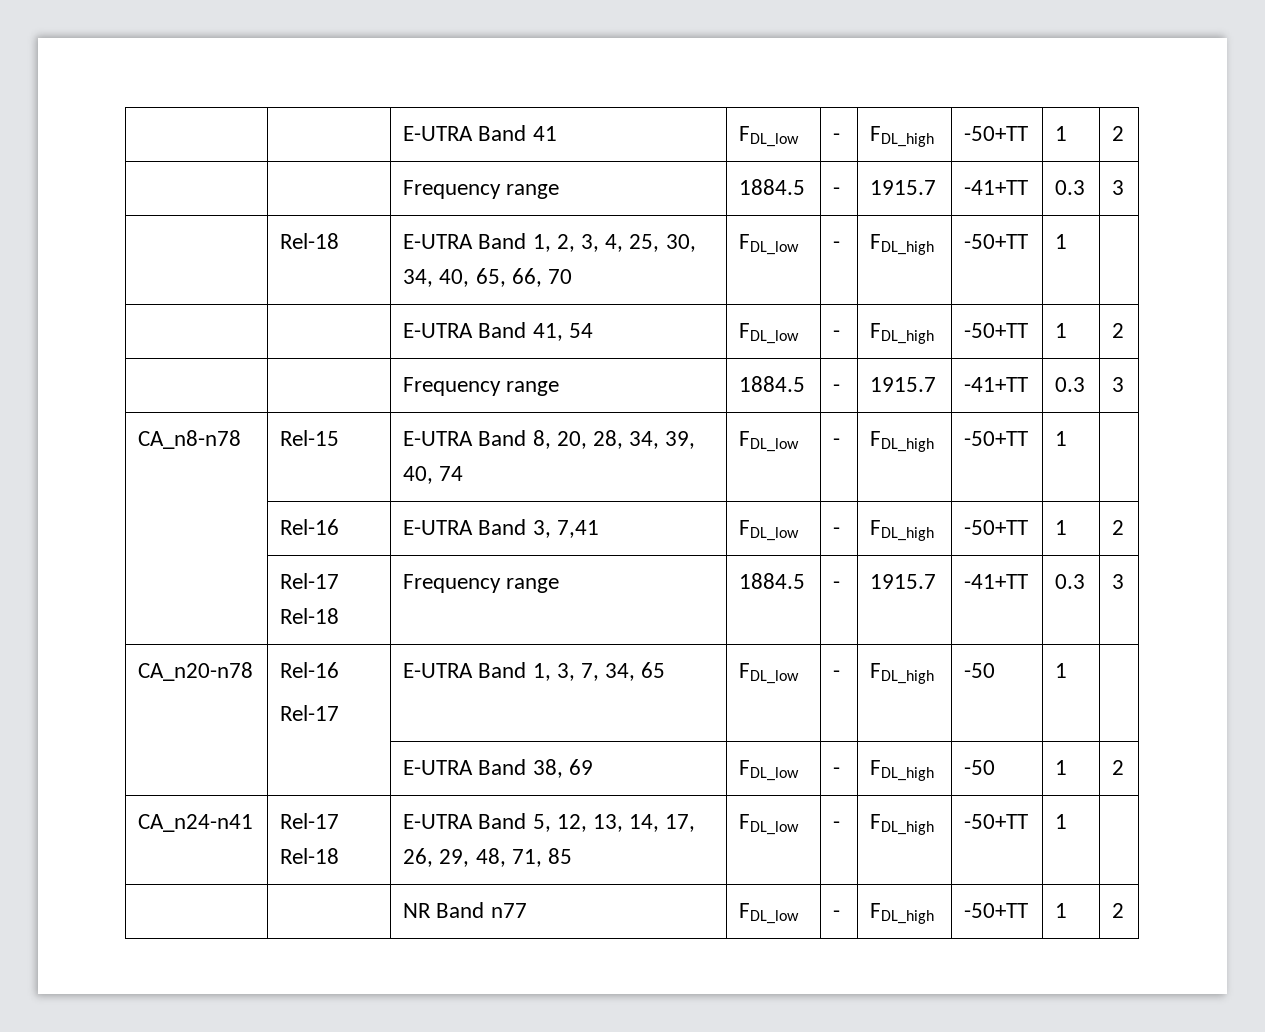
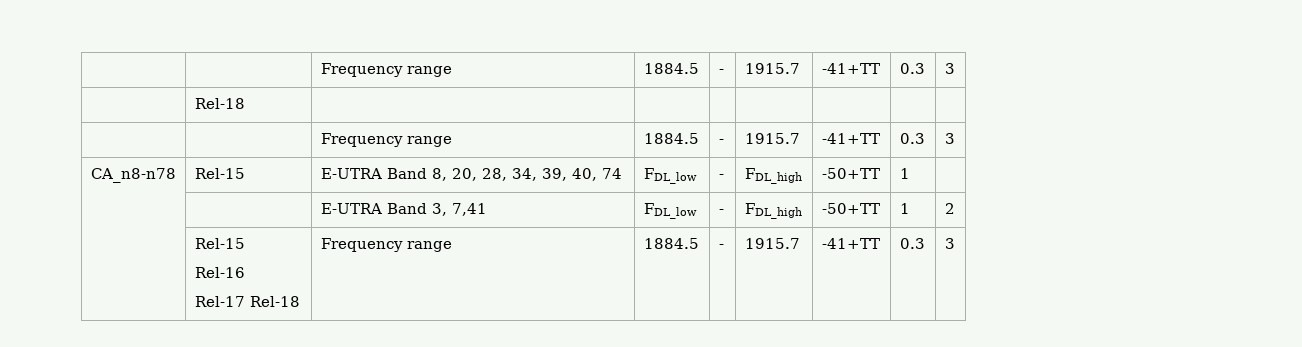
- | | E-UTRA Band 41 | FDL_low | - | FDL_high | -50+TT | 1 | 2
- | Rel-18 | E-UTRA Band 1, 2, 3, 4, 25, 30, 34, 40, 65, 66, 70 | FDL_low | - | FDL_high | -50+TT | 1 |
- | | E-UTRA Band 41, 54 | FDL_low | - | FDL_high | -50+TT | 1 | 2
+ | Rel-18 | | | | | | |
- | Rel-16 | E-UTRA Band 3, 7,41 | FDL_low | - | FDL_high | -50+TT | 1 | 2
- | Rel-17 Rel-18 | Frequency range | 1884.5 | - | 1915.7 | -41+TT | 0.3 | 3
+ | | E-UTRA Band 3, 7,41 | FDL_low | - | FDL_high | -50+TT | 1 | 2
+ | Rel-15
+ Rel-16
+ Rel-17 Rel-18 | Frequency range | 1884.5 | - | 1915.7 | -41+TT | 0.3 | 3
- CA_n20-n78 | Rel-16
- Rel-17 | E-UTRA Band 1, 3, 7, 34, 65 | FDL_low | - | FDL_high | -50 | 1 |
- | | E-UTRA Band 38, 69 | FDL_low | - | FDL_high | -50 | 1 | 2
- CA_n24-n41 | Rel-17 Rel-18 | E-UTRA Band 5, 12, 13, 14, 17, 26, 29, 48, 71, 85 | FDL_low | - | FDL_high | -50+TT | 1 |
- | | NR Band n77 | FDL_low | - | FDL_high | -50+TT | 1 | 2

